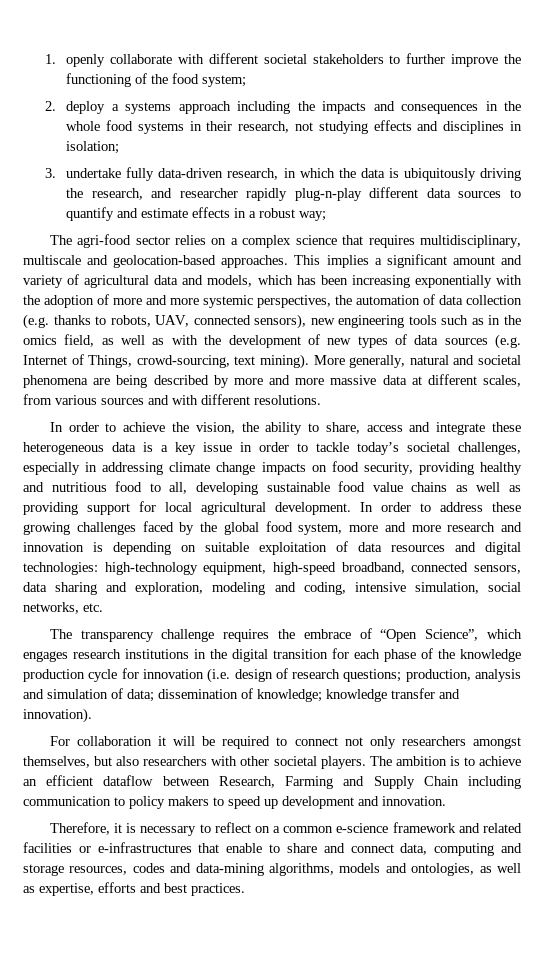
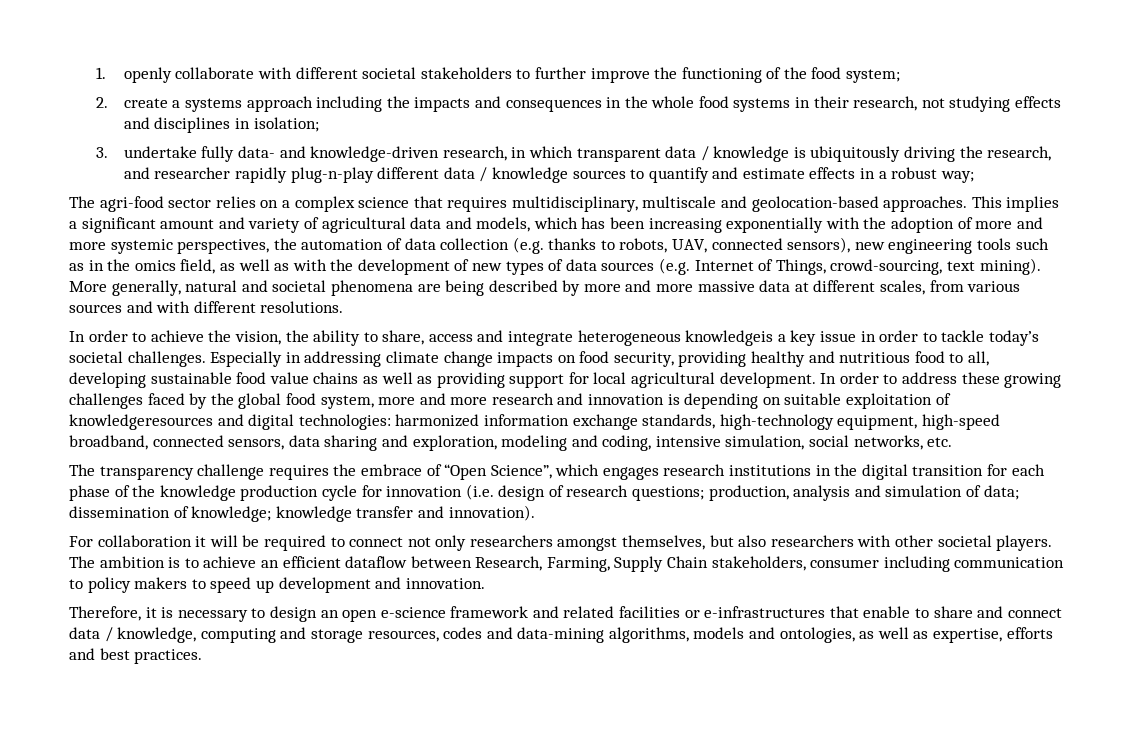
- 2. deploy a systems approach including the impacts and consequences in the whole food systems in their research, not studying effects and disciplines in isolation;
+ 2. create a systems approach including the impacts and consequences in the whole food systems in their research, not studying effects and disciplines in isolation;
- 3. undertake fully data-driven research, in which the data is ubiquitously driving the research, and researcher rapidly plug-n-play different data sources to quantify and estimate effects in a robust way;
+ 3. undertake fully data- and knowledge-driven research, in which transparent data / knowledge is ubiquitously driving the research, and researcher rapidly plug-n-play different data / knowledge sources to quantify and estimate effects in a robust way;
- In order to achieve the vision, the ability to share, access and integrate these heterogeneous data is a key issue in order to tackle today’s societal challenges, especially in addressing climate change impacts on food security, providing healthy and nutritious food to all, developing sustainable food value chains as well as providing support for local agricultural development.
+ In order to achieve the vision, the ability to share, access and integrate heterogeneous knowledgeis a key issue in order to tackle today’s societal challenges. Especially in addressing climate change impacts on food security, providing healthy and nutritious food to all, developing sustainable food value chains as well as providing support for local agricultural development.
- In order to address these growing challenges faced by the global food system, more and more research and innovation is depending on suitable exploitation of data resources and digital technologies: high-technology equipment, high-speed broadband, connected sensors, data sharing and exploration, modeling and coding, intensive simulation, social networks, etc.
+ In order to address these growing challenges faced by the global food system, more and more research and innovation is depending on suitable exploitation of knowledgeresources and digital technologies: harmonized information exchange standards, high-technology equipment, high-speed broadband, connected sensors, data sharing and exploration, modeling and coding, intensive simulation, social networks, etc.
- The ambition is to achieve an efficient dataflow between Research, Farming and Supply Chain including communication to policy makers to speed up development and innovation.
+ The ambition is to achieve an efficient dataflow between Research, Farming, Supply Chain stakeholders, consumer including communication to policy makers to speed up development and innovation.
- Therefore, it is necessary to reflect on a common e-science framework and related facilities or e-infrastructures that enable to share and connect data, computing and storage resources, codes and data-mining algorithms, models and ontologies, as well as expertise, efforts and best practices.
+ Therefore, it is necessary to design an open e-science framework and related facilities or e-infrastructures that enable to share and connect data / knowledge, computing and storage resources, codes and data-mining algorithms, models and ontologies, as well as expertise, efforts and best practices.

